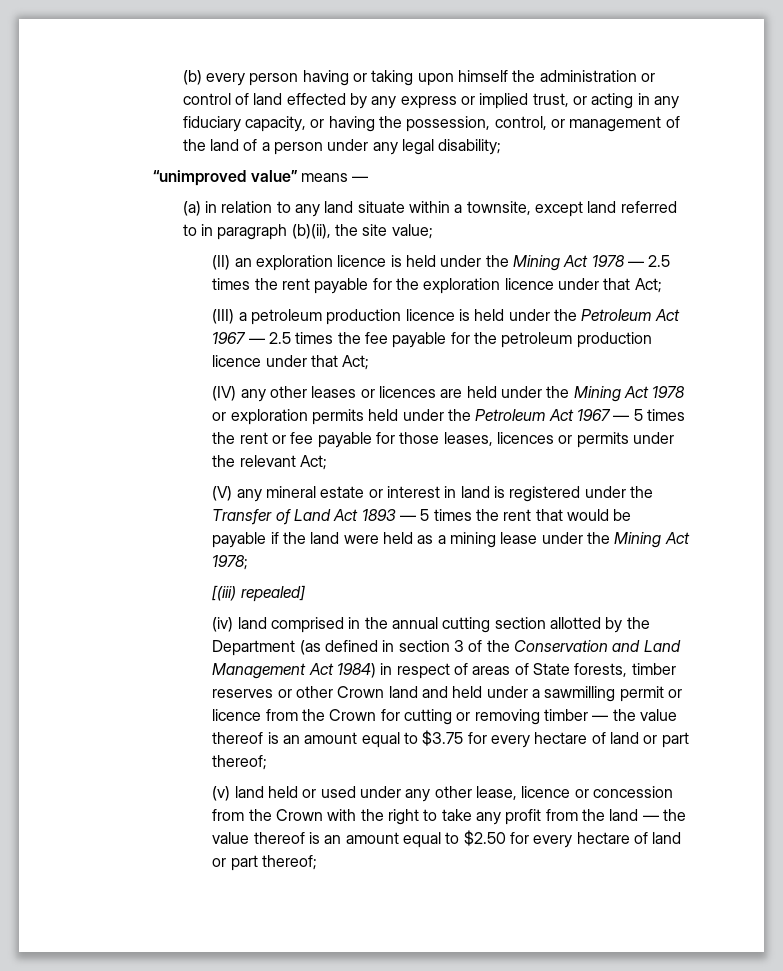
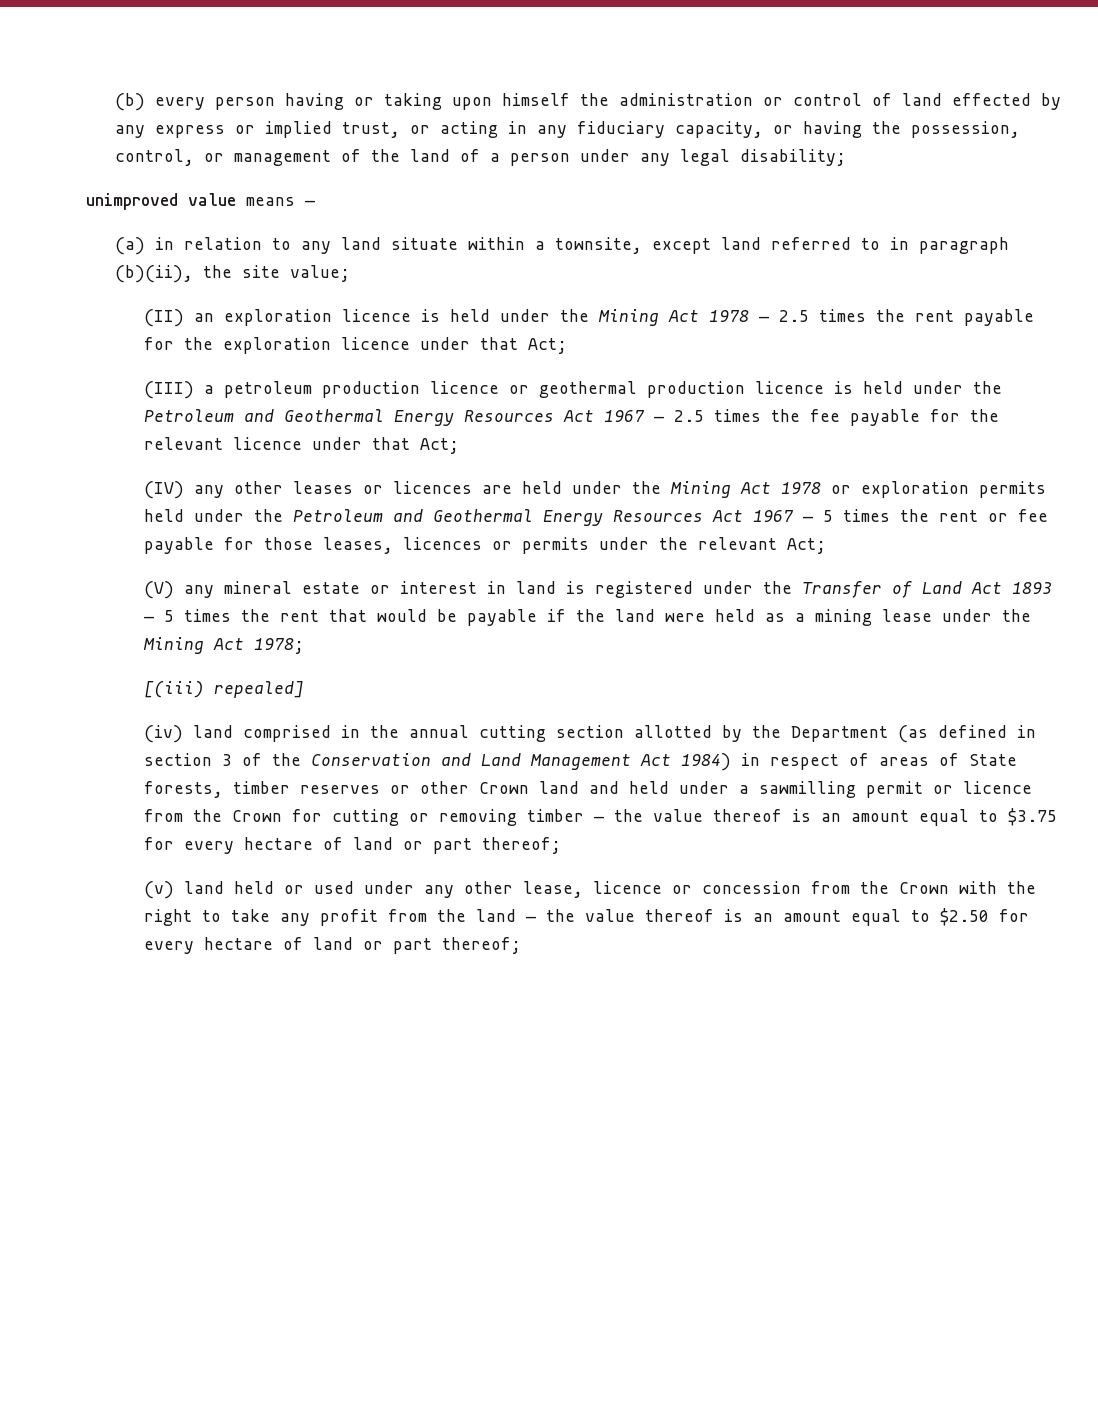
- “unimproved value” means —
+ unimproved value means —
- (III) a petroleum production licence is held under the Petroleum Act 1967 — 2.5 times the fee payable for the petroleum production licence under that Act;
+ (III) a petroleum production licence or geothermal production licence is held under the Petroleum and Geothermal Energy Resources Act 1967 — 2.5 times the fee payable for the relevant licence under that Act;
- (IV) any other leases or licences are held under the Mining Act 1978 or exploration permits held under the Petroleum Act 1967 — 5 times the rent or fee payable for those leases, licences or permits under the relevant Act;
+ (IV) any other leases or licences are held under the Mining Act 1978 or exploration permits held under the Petroleum and Geothermal Energy Resources Act 1967 — 5 times the rent or fee payable for those leases, licences or permits under the relevant Act;

